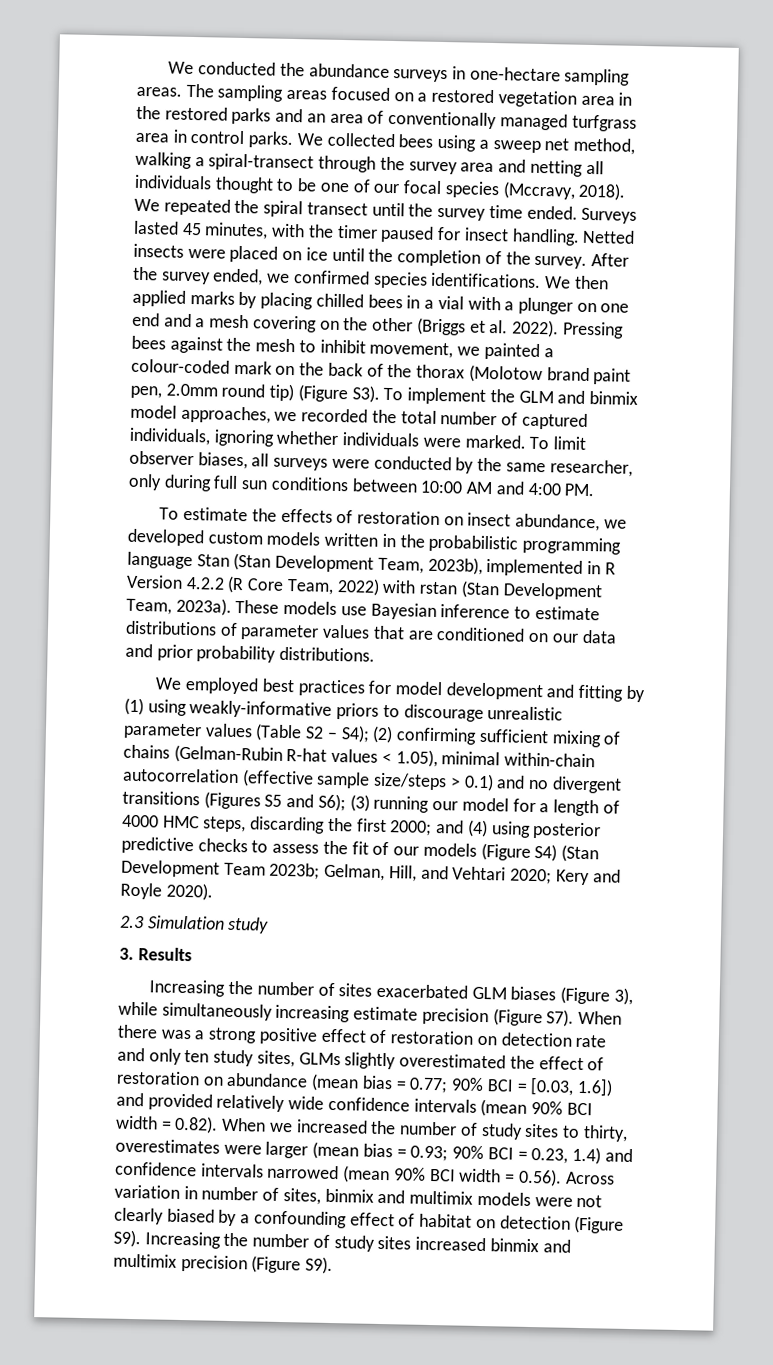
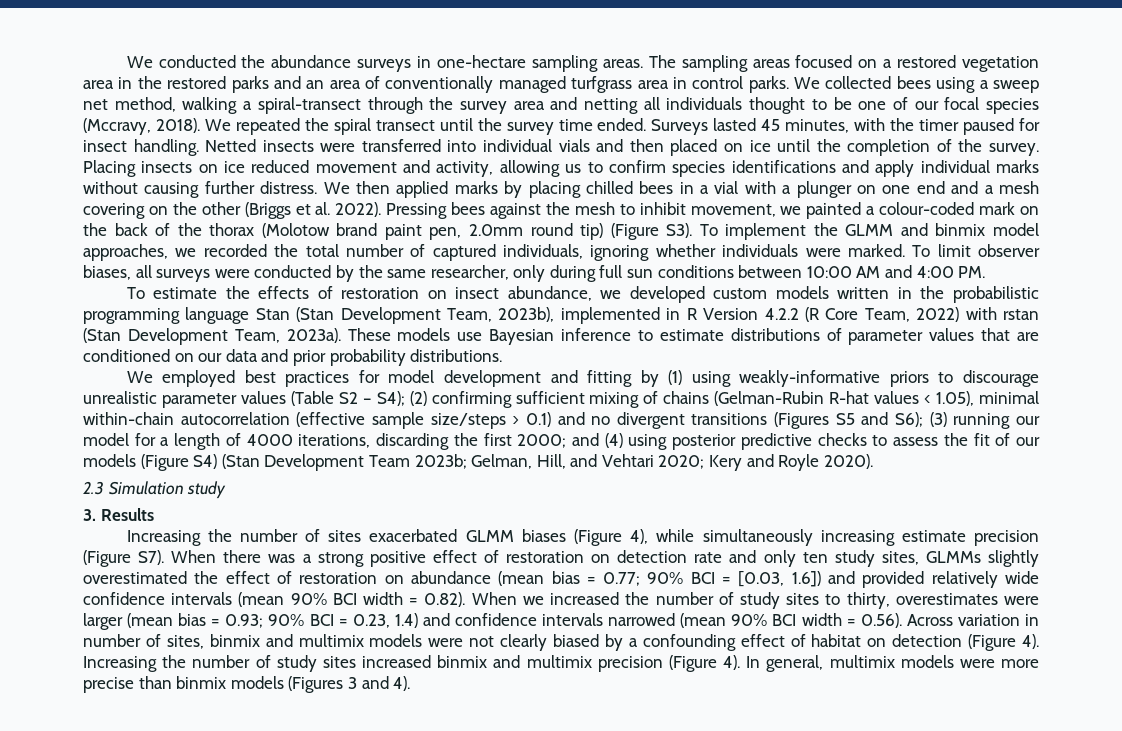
- Netted insects were placed on ice until the completion of the survey.
+ Netted insects were transferred into individual vials and then placed on ice until the completion of the survey.
- After the survey ended, we confirmed species identifications.
+ Placing insects on ice reduced movement and activity, allowing us to confirm species identifications and apply individual marks without causing further distress.
- Pressing bees against the mesh to inhibit movement, we painted a colour-coded mark on the back of the thorax (Molotow brand paint pen, 2.0mm round tip) (Figure S3). To implement the GLM and binmix model approaches, we recorded the total number of captured individuals, ignoring whether individuals were marked.
+ Pressing bees against the mesh to inhibit movement, we painted a colour-coded mark on the back of the thorax (Molotow brand paint pen, 2.0mm round tip) (Figure S3). To implement the GLMM and binmix model approaches, we recorded the total number of captured individuals, ignoring whether individuals were marked.
- (3) running our model for a length of 4000 HMC steps, discarding the first 2000;
+ (3) running our model for a length of 4000 iterations, discarding the first 2000;
- Increasing the number of sites exacerbated GLM biases (Figure 3), while simultaneously increasing estimate precision (Figure S7). When there was a strong positive effect of restoration on detection rate and only ten study sites, GLMs slightly overestimated the effect of restoration on abundance (mean bias = 0.77;
+ Increasing the number of sites exacerbated GLMM biases (Figure 4), while simultaneously increasing estimate precision (Figure S7). When there was a strong positive effect of restoration on detection rate and only ten study sites, GLMMs slightly overestimated the effect of restoration on abundance (mean bias = 0.77;
- 90% BCI = 0.23, 1.4) and confidence intervals narrowed (mean 90% BCI width = 0.56). Across variation in number of sites, binmix and multimix models were not clearly biased by a confounding effect of habitat on detection (Figure S9). Increasing the number of study sites increased binmix and multimix precision (Figure S9).
+ 90% BCI = 0.23, 1.4) and confidence intervals narrowed (mean 90% BCI width = 0.56). Across variation in number of sites, binmix and multimix models were not clearly biased by a confounding effect of habitat on detection (Figure 4). Increasing the number of study sites increased binmix and multimix precision (Figure 4). In general, multimix models were more precise than binmix models (Figures 3 and 4).

